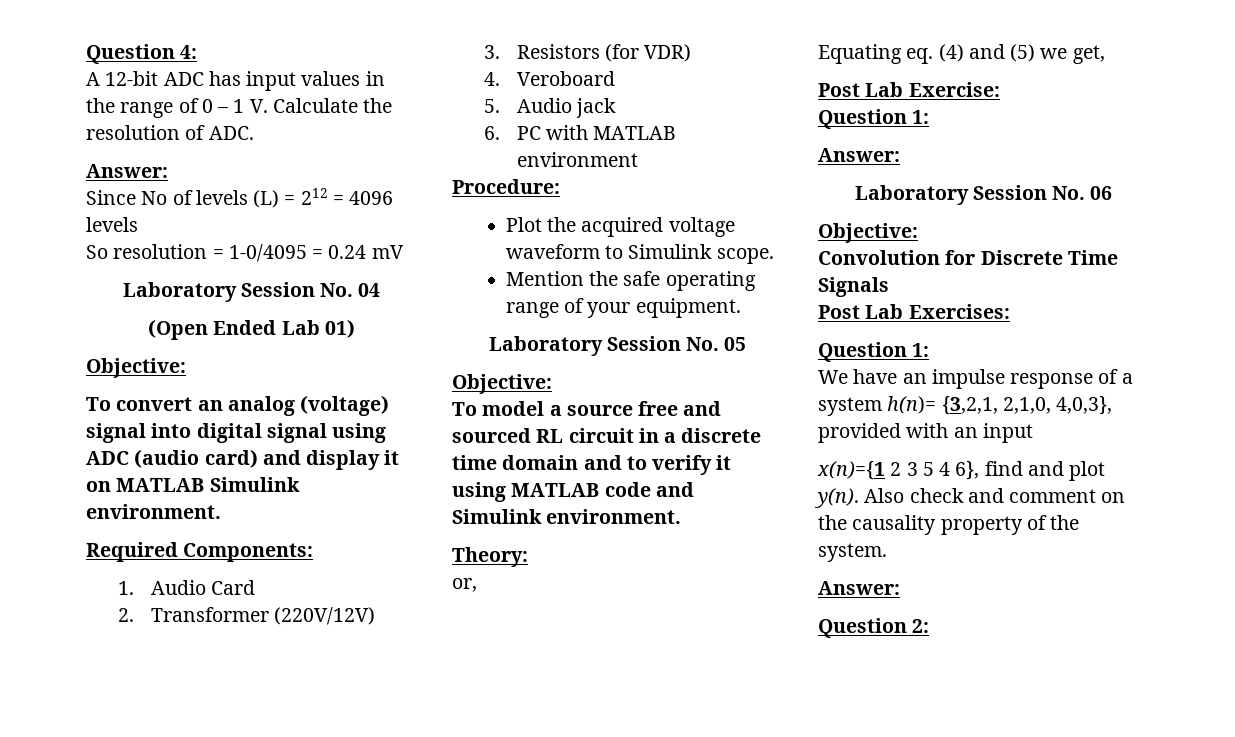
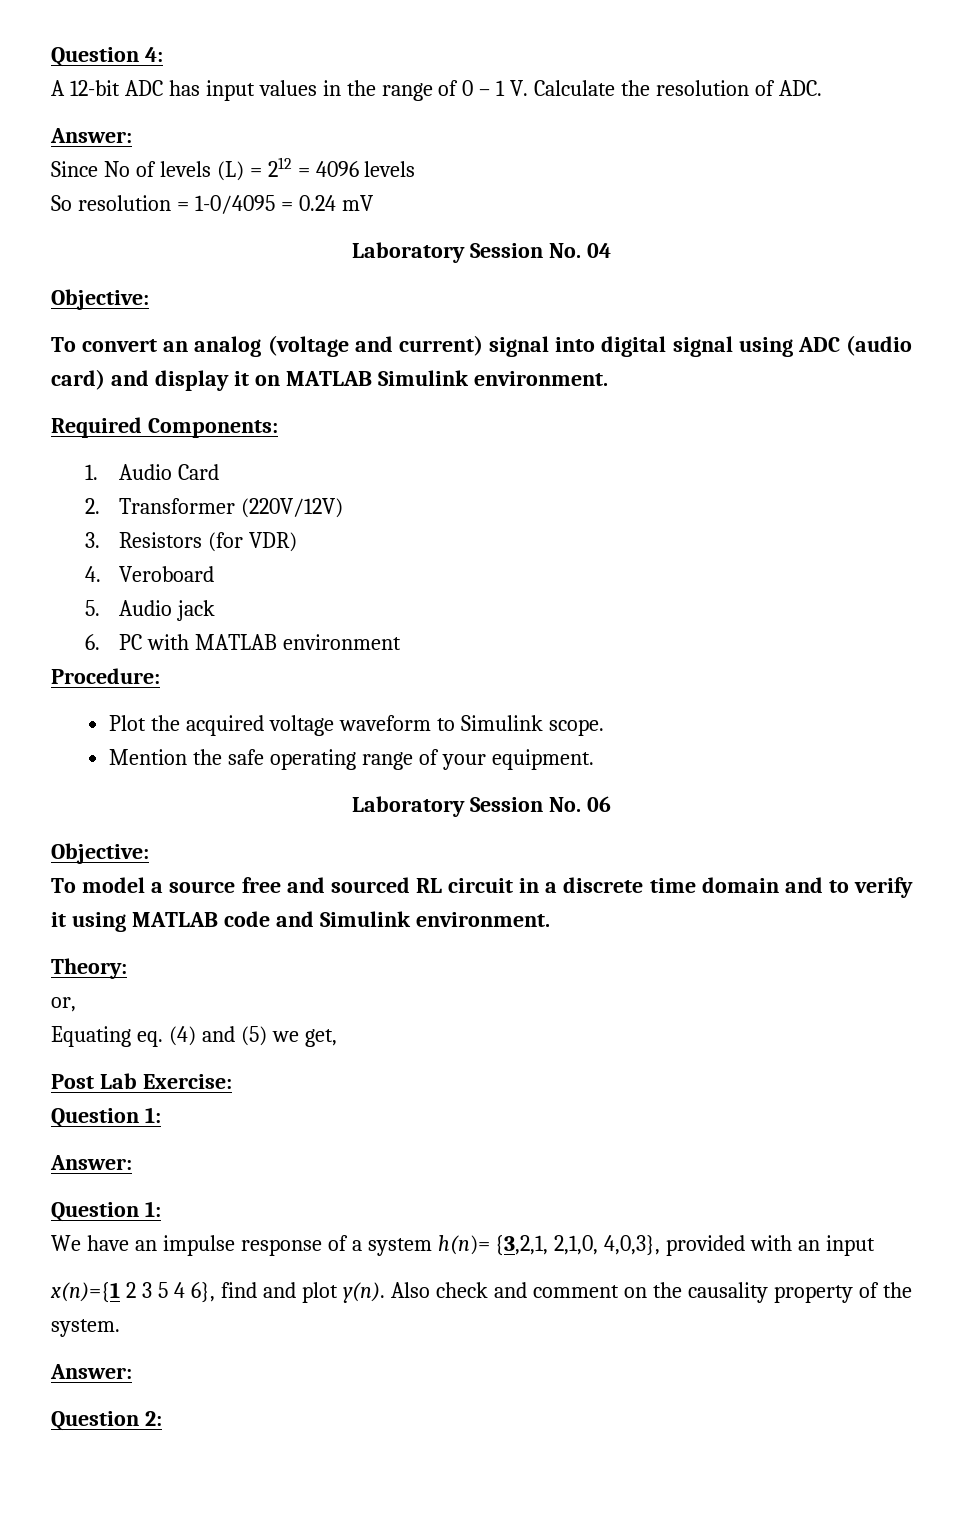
- (Open Ended Lab 01)
- To convert an analog (voltage) signal into digital signal using ADC (audio card) and display it on MATLAB Simulink environment.
+ To convert an analog (voltage and current) signal into digital signal using ADC (audio card) and display it on MATLAB Simulink environment.
- Laboratory Session No. 05
+ Laboratory Session No. 06
- Laboratory Session No. 06
- Objective:
- Convolution for Discrete Time Signals
- Post Lab Exercises:

